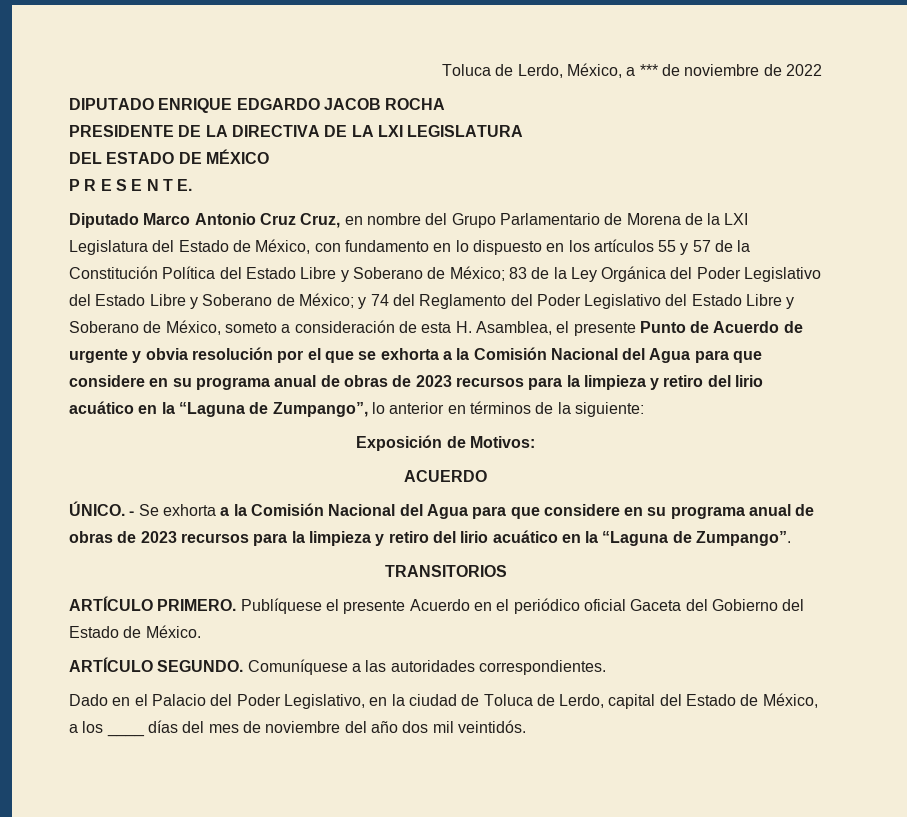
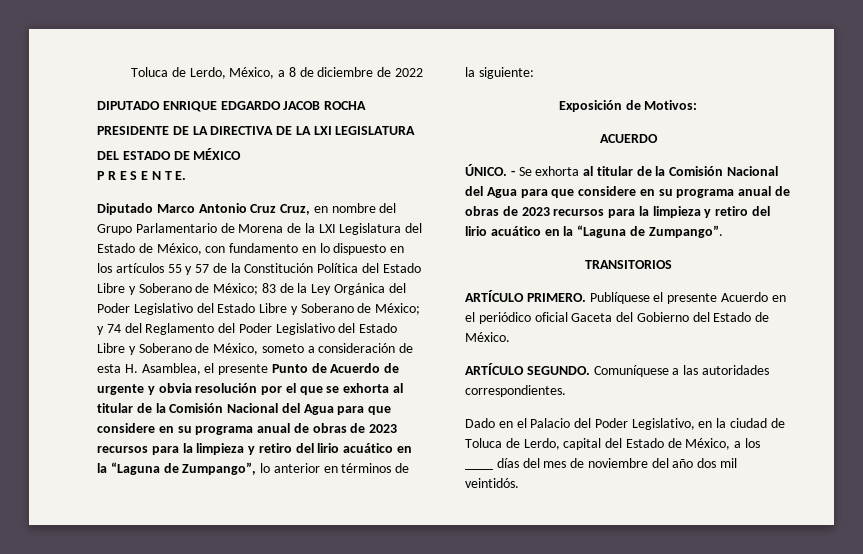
- Toluca de Lerdo, México, a *** de noviembre de 2022
+ Toluca de Lerdo, México, a 8 de diciembre de 2022
- y 74 del Reglamento del Poder Legislativo del Estado Libre y Soberano de México, someto a consideración de esta H. Asamblea, el presente Punto de Acuerdo de urgente y obvia resolución por el que se exhorta a la Comisión Nacional del Agua para que considere en su programa anual de obras de 2023 recursos para la limpieza y retiro del lirio acuático en la “Laguna de Zumpango”, lo anterior en términos de la siguiente:
+ y 74 del Reglamento del Poder Legislativo del Estado Libre y Soberano de México, someto a consideración de esta H. Asamblea, el presente Punto de Acuerdo de urgente y obvia resolución por el que se exhorta al titular de la Comisión Nacional del Agua para que considere en su programa anual de obras de 2023 recursos para la limpieza y retiro del lirio acuático en la “Laguna de Zumpango”, lo anterior en términos de la siguiente:
- - Se exhorta a la Comisión Nacional del Agua para que considere en su programa anual de obras de 2023 recursos para la limpieza y retiro del lirio acuático en la “Laguna de Zumpango”.
+ - Se exhorta al titular de la Comisión Nacional del Agua para que considere en su programa anual de obras de 2023 recursos para la limpieza y retiro del lirio acuático en la “Laguna de Zumpango”.

